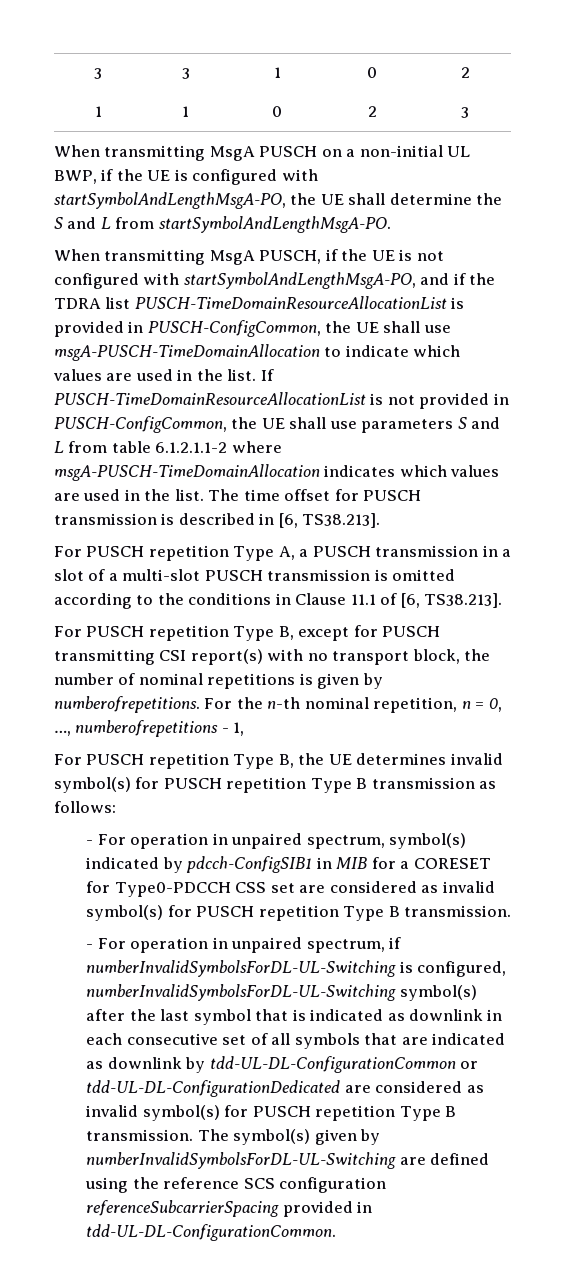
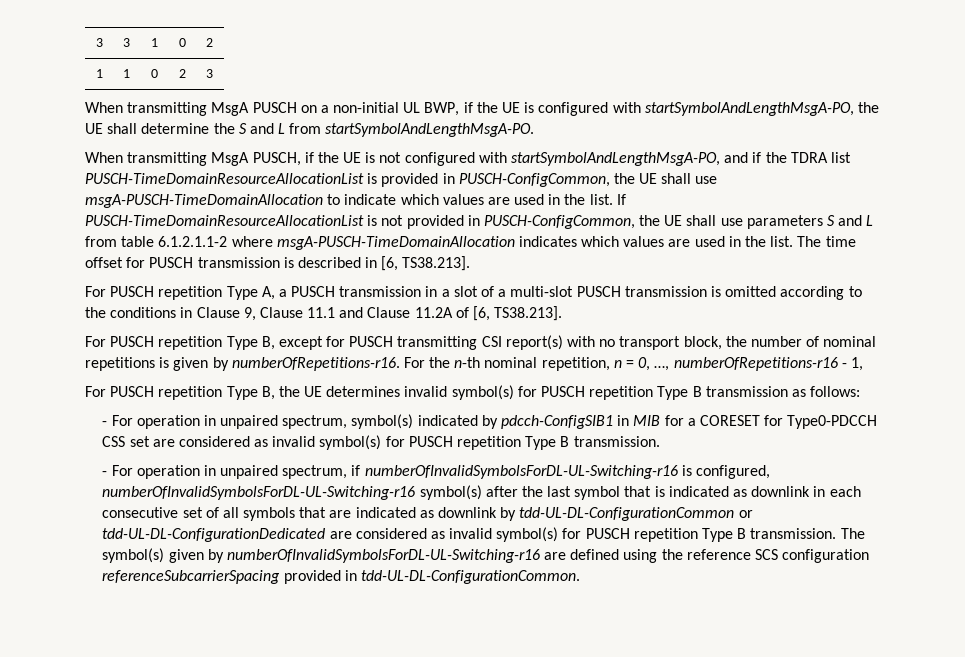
- For PUSCH repetition Type A, a PUSCH transmission in a slot of a multi-slot PUSCH transmission is omitted according to the conditions in Clause 11.1 of [6, TS38.213].
+ For PUSCH repetition Type A, a PUSCH transmission in a slot of a multi-slot PUSCH transmission is omitted according to the conditions in Clause 9, Clause 11.1 and Clause 11.2A of [6, TS38.213].
- For PUSCH repetition Type B, except for PUSCH transmitting CSI report(s) with no transport block, the number of nominal repetitions is given by numberofrepetitions.
+ For PUSCH repetition Type B, except for PUSCH transmitting CSI report(s) with no transport block, the number of nominal repetitions is given by numberOfRepetitions-r16.
- For the n-th nominal repetition, n = 0, …, numberofrepetitions - 1,
+ For the n-th nominal repetition, n = 0, …, numberOfRepetitions-r16 - 1,
- - For operation in unpaired spectrum, if numberInvalidSymbolsForDL-UL-Switching is configured, numberInvalidSymbolsForDL-UL-Switching symbol(s) after the last symbol that is indicated as downlink in each consecutive set of all symbols that are indicated as downlink by tdd-UL-DL-ConfigurationCommon or tdd-UL-DL-ConfigurationDedicated are considered as invalid symbol(s) for PUSCH repetition Type B transmission.
+ - For operation in unpaired spectrum, if numberOfInvalidSymbolsForDL-UL-Switching-r16 is configured, numberOfInvalidSymbolsForDL-UL-Switching-r16 symbol(s) after the last symbol that is indicated as downlink in each consecutive set of all symbols that are indicated as downlink by tdd-UL-DL-ConfigurationCommon or tdd-UL-DL-ConfigurationDedicated are considered as invalid symbol(s) for PUSCH repetition Type B transmission.
- The symbol(s) given by numberInvalidSymbolsForDL-UL-Switching are defined using the reference SCS configuration referenceSubcarrierSpacing provided in tdd-UL-DL-ConfigurationCommon.
+ The symbol(s) given by numberOfInvalidSymbolsForDL-UL-Switching-r16 are defined using the reference SCS configuration referenceSubcarrierSpacing provided in tdd-UL-DL-ConfigurationCommon.

